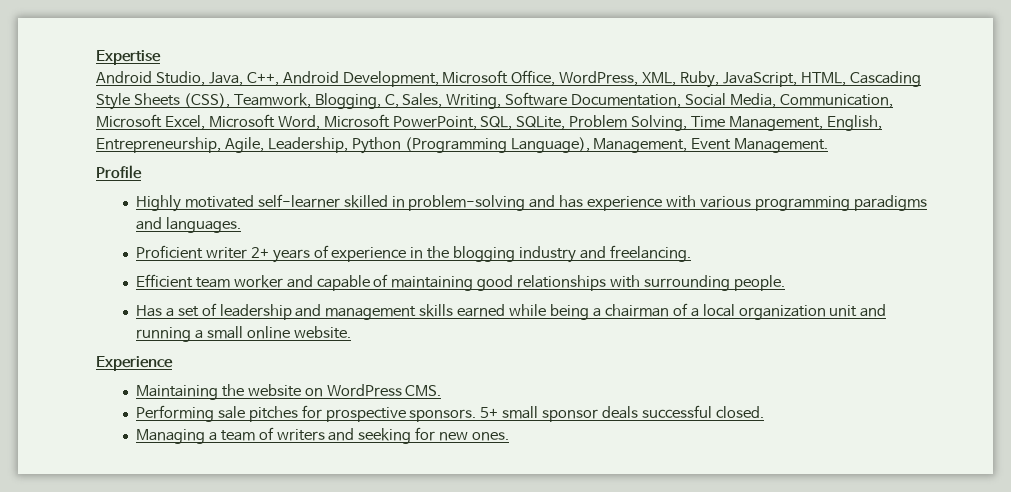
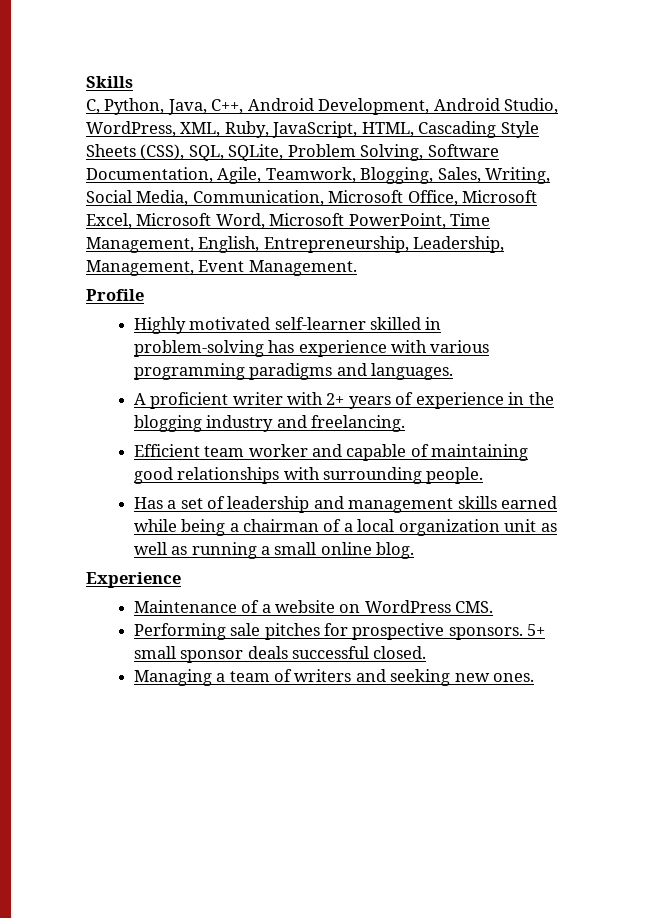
- Expertise
- Android Studio, Java, C++, Android Development, Microsoft Office, WordPress, XML, Ruby, JavaScript, HTML, Cascading Style Sheets (CSS), Teamwork, Blogging, C, Sales, Writing, Software Documentation, Social Media, Communication, Microsoft Excel, Microsoft Word, Microsoft PowerPoint, SQL, SQLite, Problem Solving, Time Management, English, Entrepreneurship, Agile, Leadership, Python (Programming Language), Management, Event Management.
+ Skills
+ C, Python, Java, C++, Android Development, Android Studio, WordPress, XML, Ruby, JavaScript, HTML, Cascading Style Sheets (CSS), SQL, SQLite, Problem Solving, Software Documentation, Agile, Teamwork, Blogging, Sales, Writing, Social Media, Communication, Microsoft Office, Microsoft Excel, Microsoft Word, Microsoft PowerPoint, Time Management, English, Entrepreneurship, Leadership, Management, Event Management.
- Highly motivated self-learner skilled in problem-solving and has experience with various programming paradigms and languages.
+ Highly motivated self-learner skilled in problem-solving has experience with various programming paradigms and languages.
- Proficient writer 2+ years of experience in the blogging industry and freelancing.
+ A proficient writer with 2+ years of experience in the blogging industry and freelancing.
- Has a set of leadership and management skills earned while being a chairman of a local organization unit and running a small online website.
+ Has a set of leadership and management skills earned while being a chairman of a local organization unit as well as running a small online blog.
- Maintaining the website on WordPress CMS.
+ Maintenance of a website on WordPress CMS.
- Managing a team of writers and seeking for new ones.
+ Managing a team of writers and seeking new ones.

